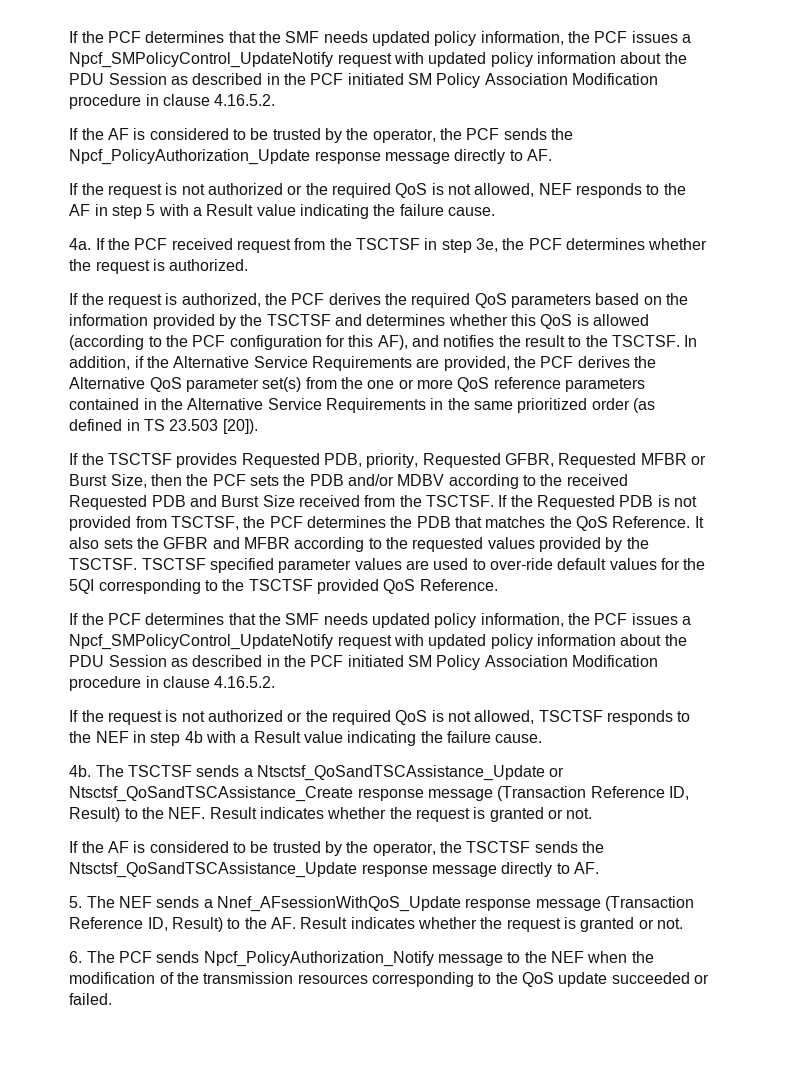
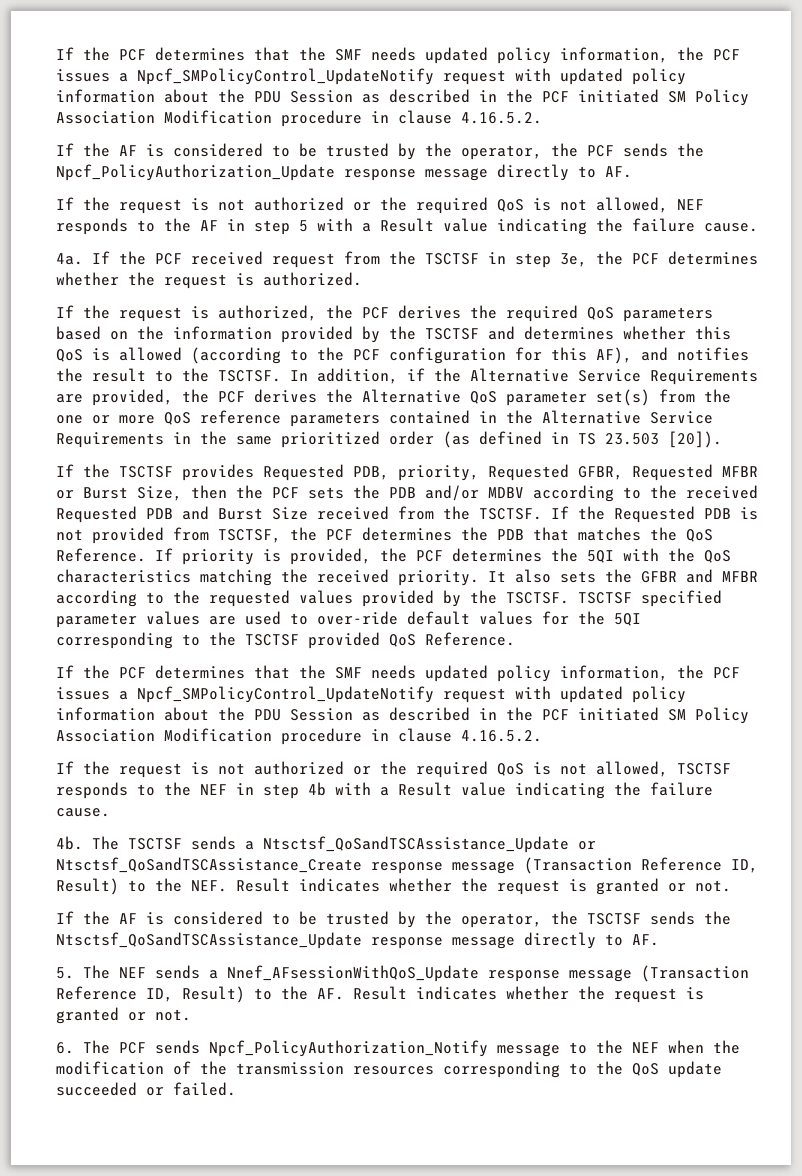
+ If priority is provided, the PCF determines the 5QI with the QoS characteristics matching the received priority.

